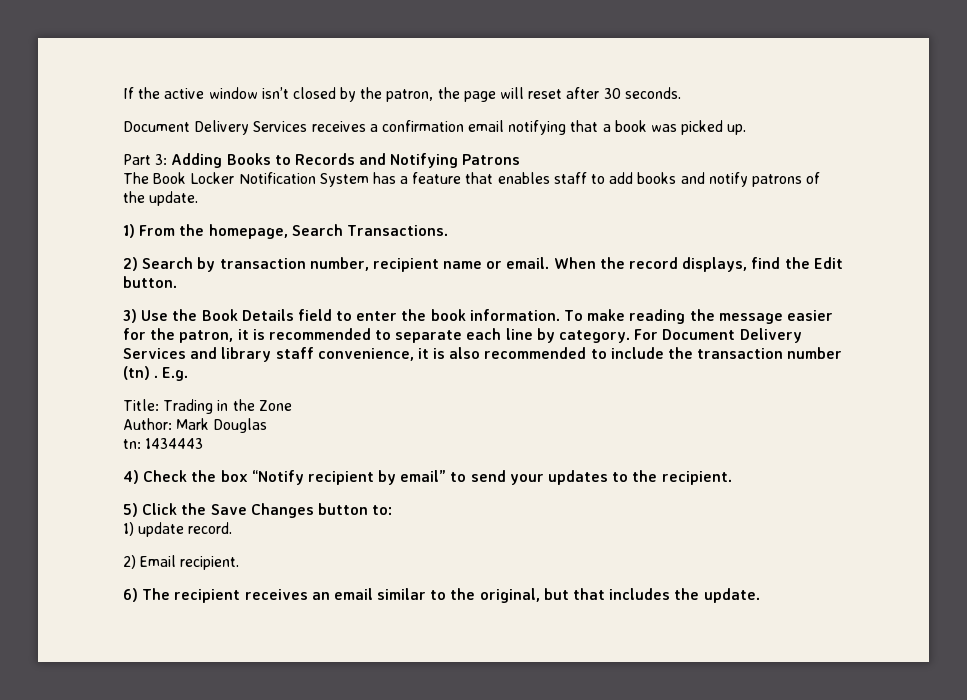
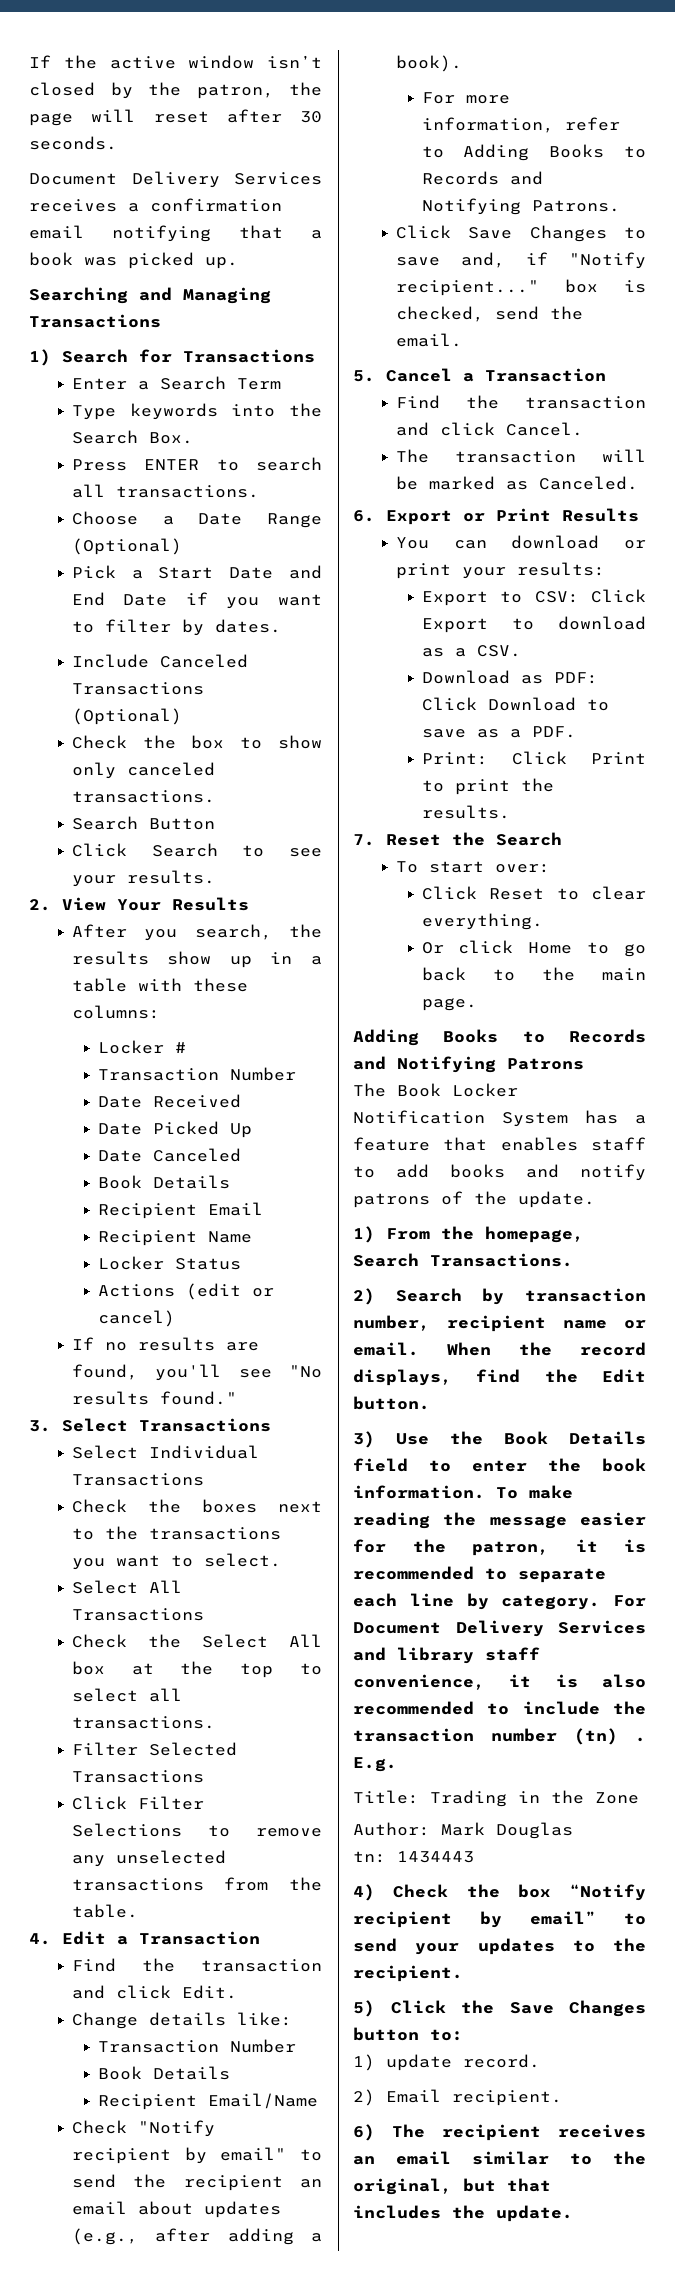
- Part 3: Adding Books to Records and Notifying Patrons
+ Searching and Managing Transactions
+ 1) Search for Transactions
+ Enter a Search Term
+ Type keywords into the Search Box.
+ Press ENTER to search all transactions.
+ Choose a Date Range (Optional)
+ Pick a Start Date and End Date if you want to filter by dates.
+ Include Canceled Transactions (Optional)
+ Check the box to show only canceled transactions.
+ Search Button
+ Click Search to see your results.
+ 2. View Your Results
+ After you search, the results show up in a table with these columns:
+ Locker #
+ Transaction Number
+ Date Received
+ Date Picked Up
+ Date Canceled
+ Book Details
+ Recipient Email
+ Recipient Name
+ Locker Status
+ Actions (edit or cancel)
+ If no results are found, you'll see "No results found."
+ 3. Select Transactions
+ Select Individual Transactions
+ Check the boxes next to the transactions you want to select.
+ Select All Transactions
+ Check the Select All box at the top to select all transactions.
+ Filter Selected Transactions
+ Click Filter Selections to remove any unselected transactions from the table.
+ 4. Edit a Transaction
+ Find the transaction and click Edit.
+ Change details like:
+ Transaction Number
+ Book Details
+ Recipient Email/Name
+ Check "Notify recipient by email" to send the recipient an email about updates (e.g., after adding a book).
+ For more information, refer to Adding Books to Records and Notifying Patrons.
+ Click Save Changes to save and, if "Notify recipient..." box is checked, send the email.
+ 5. Cancel a Transaction
+ Find the transaction and click Cancel.
+ The transaction will be marked as Canceled.
+ 6. Export or Print Results
+ You can download or print your results:
+ Export to CSV: Click Export to download as a CSV.
+ Download as PDF: Click Download to save as a PDF.
+ Print: Click Print to print the results.
+ 7. Reset the Search
+ To start over:
+ Click Reset to clear everything.
+ Or click Home to go back to the main page.
+ Adding Books to Records and Notifying Patrons

